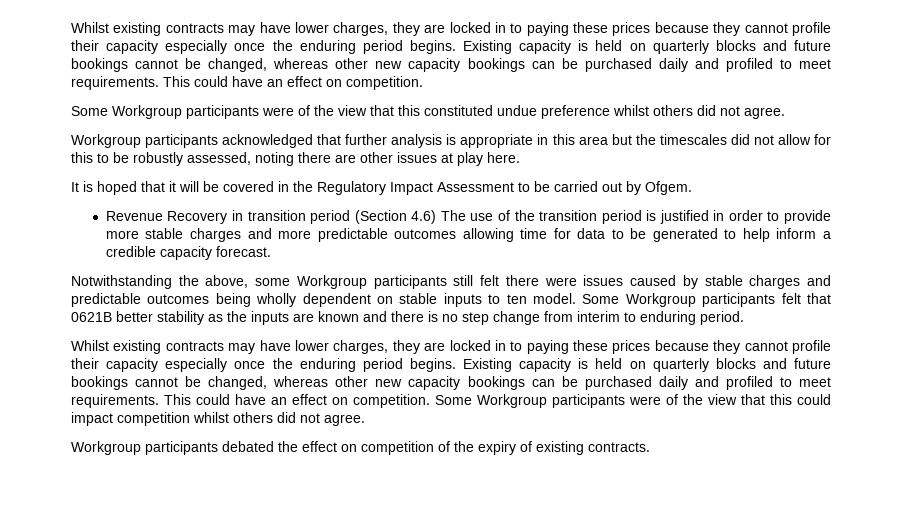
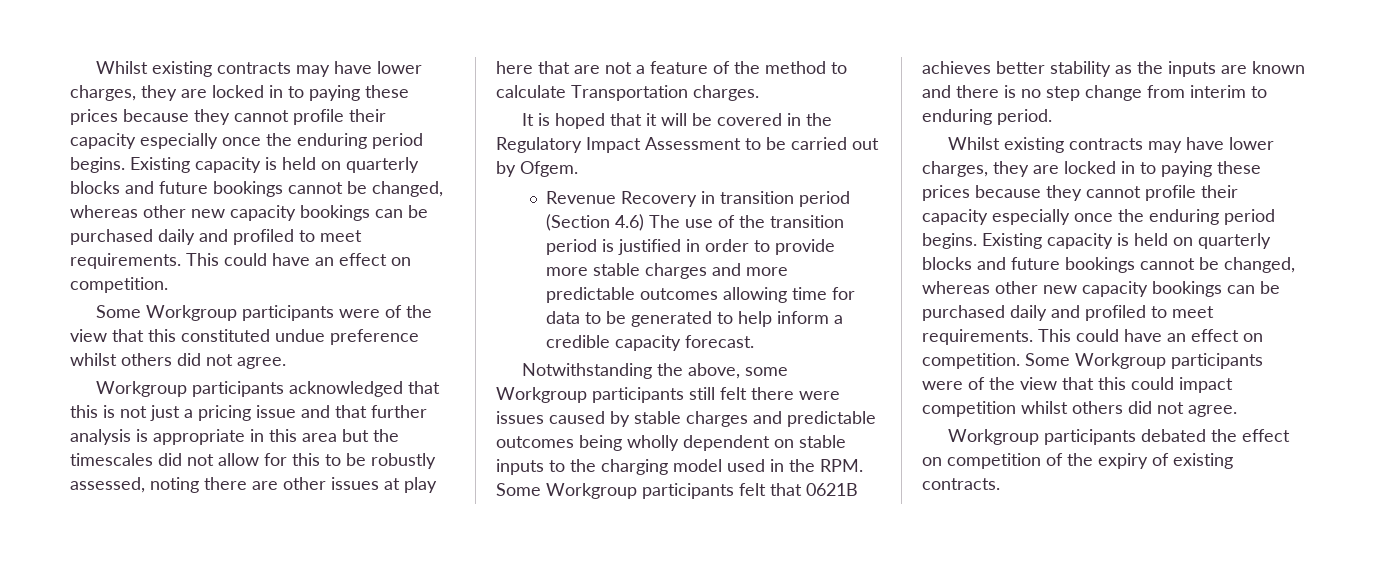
- Workgroup participants acknowledged that further analysis is appropriate in this area but the timescales did not allow for this to be robustly assessed, noting there are other issues at play here.
+ Workgroup participants acknowledged that this is not just a pricing issue and that further analysis is appropriate in this area but the timescales did not allow for this to be robustly assessed, noting there are other issues at play here that are not a feature of the method to calculate Transportation charges.
- Notwithstanding the above, some Workgroup participants still felt there were issues caused by stable charges and predictable outcomes being wholly dependent on stable inputs to ten model. Some Workgroup participants felt that 0621B better stability as the inputs are known and there is no step change from interim to enduring period.
+ Notwithstanding the above, some Workgroup participants still felt there were issues caused by stable charges and predictable outcomes being wholly dependent on stable inputs to the charging model used in the RPM. Some Workgroup participants felt that 0621B achieves better stability as the inputs are known and there is no step change from interim to enduring period.

